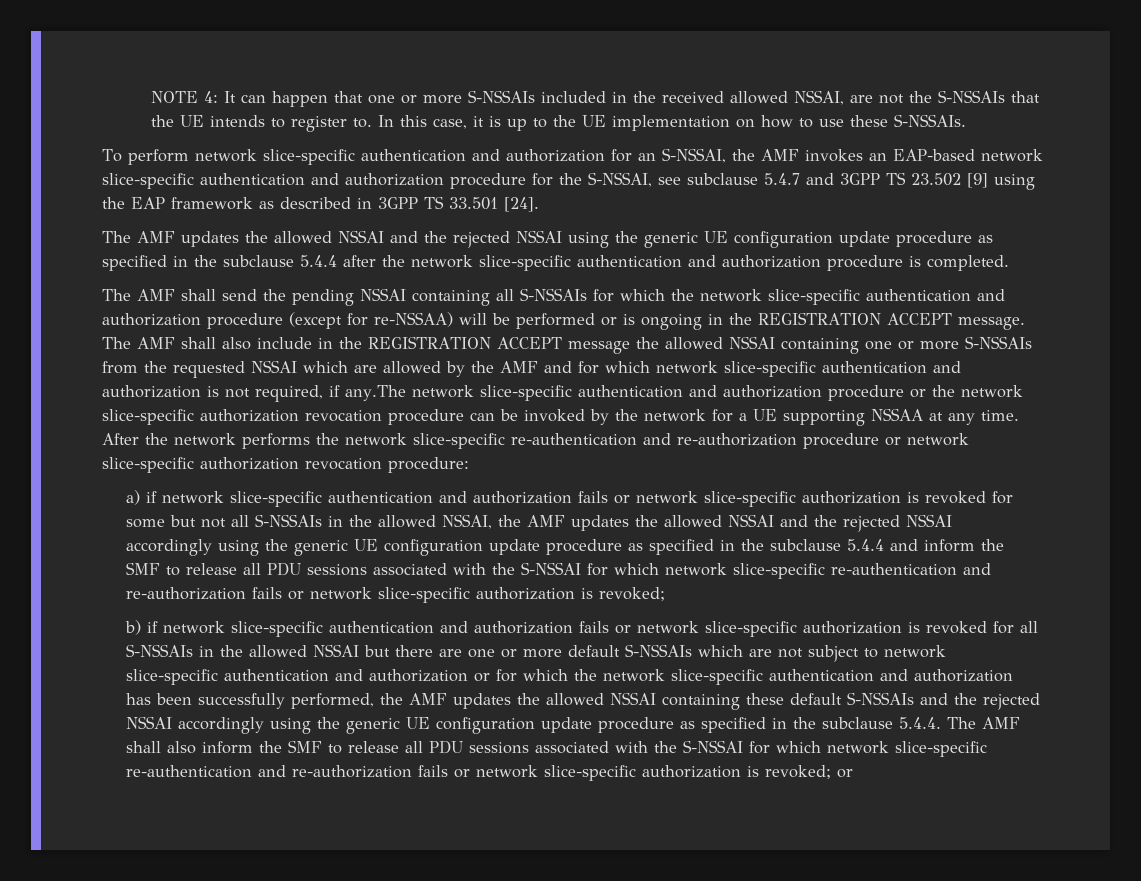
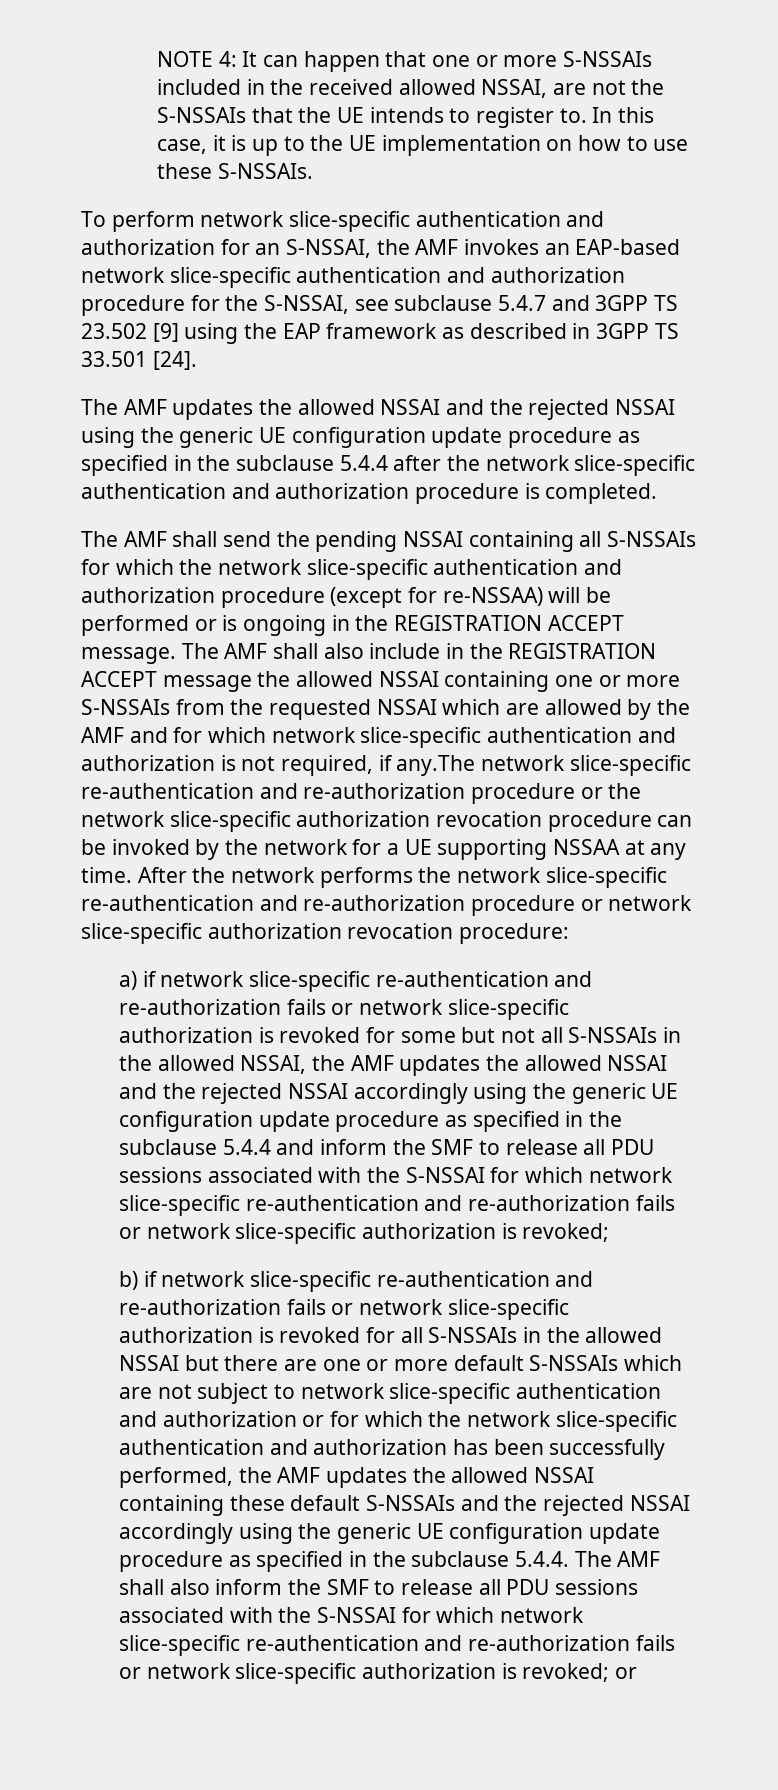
- The AMF shall also include in the REGISTRATION ACCEPT message the allowed NSSAI containing one or more S-NSSAIs from the requested NSSAI which are allowed by the AMF and for which network slice-specific authentication and authorization is not required, if any.The network slice-specific authentication and authorization procedure or the network slice-specific authorization revocation procedure can be invoked by the network for a UE supporting NSSAA at any time.
+ The AMF shall also include in the REGISTRATION ACCEPT message the allowed NSSAI containing one or more S-NSSAIs from the requested NSSAI which are allowed by the AMF and for which network slice-specific authentication and authorization is not required, if any.The network slice-specific re-authentication and re-authorization procedure or the network slice-specific authorization revocation procedure can be invoked by the network for a UE supporting NSSAA at any time.
- a) if network slice-specific authentication and authorization fails or network slice-specific authorization is revoked for some but not all S-NSSAIs in the allowed NSSAI, the AMF updates the allowed NSSAI and the rejected NSSAI accordingly using the generic UE configuration update procedure as specified in the subclause 5.4.4 and inform the SMF to release all PDU sessions associated with the S-NSSAI for which network slice-specific re-authentication and re-authorization fails or network slice-specific authorization is revoked;
+ a) if network slice-specific re-authentication and re-authorization fails or network slice-specific authorization is revoked for some but not all S-NSSAIs in the allowed NSSAI, the AMF updates the allowed NSSAI and the rejected NSSAI accordingly using the generic UE configuration update procedure as specified in the subclause 5.4.4 and inform the SMF to release all PDU sessions associated with the S-NSSAI for which network slice-specific re-authentication and re-authorization fails or network slice-specific authorization is revoked;
- b) if network slice-specific authentication and authorization fails or network slice-specific authorization is revoked for all S-NSSAIs in the allowed NSSAI but there are one or more default S-NSSAIs which are not subject to network slice-specific authentication and authorization or for which the network slice-specific authentication and authorization has been successfully performed, the AMF updates the allowed NSSAI containing these default S-NSSAIs and the rejected NSSAI accordingly using the generic UE configuration update procedure as specified in the subclause 5.4.4. The AMF shall also inform the SMF to release all PDU sessions associated with the S-NSSAI for which network slice-specific re-authentication and re-authorization fails or network slice-specific authorization is revoked;
+ b) if network slice-specific re-authentication and re-authorization fails or network slice-specific authorization is revoked for all S-NSSAIs in the allowed NSSAI but there are one or more default S-NSSAIs which are not subject to network slice-specific authentication and authorization or for which the network slice-specific authentication and authorization has been successfully performed, the AMF updates the allowed NSSAI containing these default S-NSSAIs and the rejected NSSAI accordingly using the generic UE configuration update procedure as specified in the subclause 5.4.4. The AMF shall also inform the SMF to release all PDU sessions associated with the S-NSSAI for which network slice-specific re-authentication and re-authorization fails or network slice-specific authorization is revoked;

